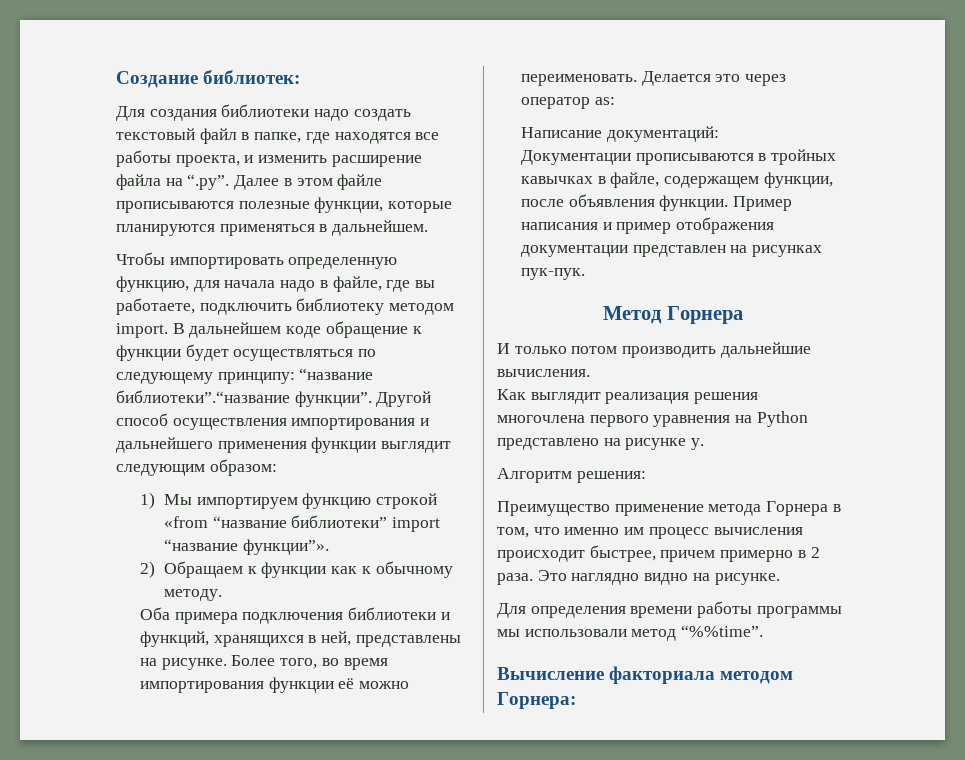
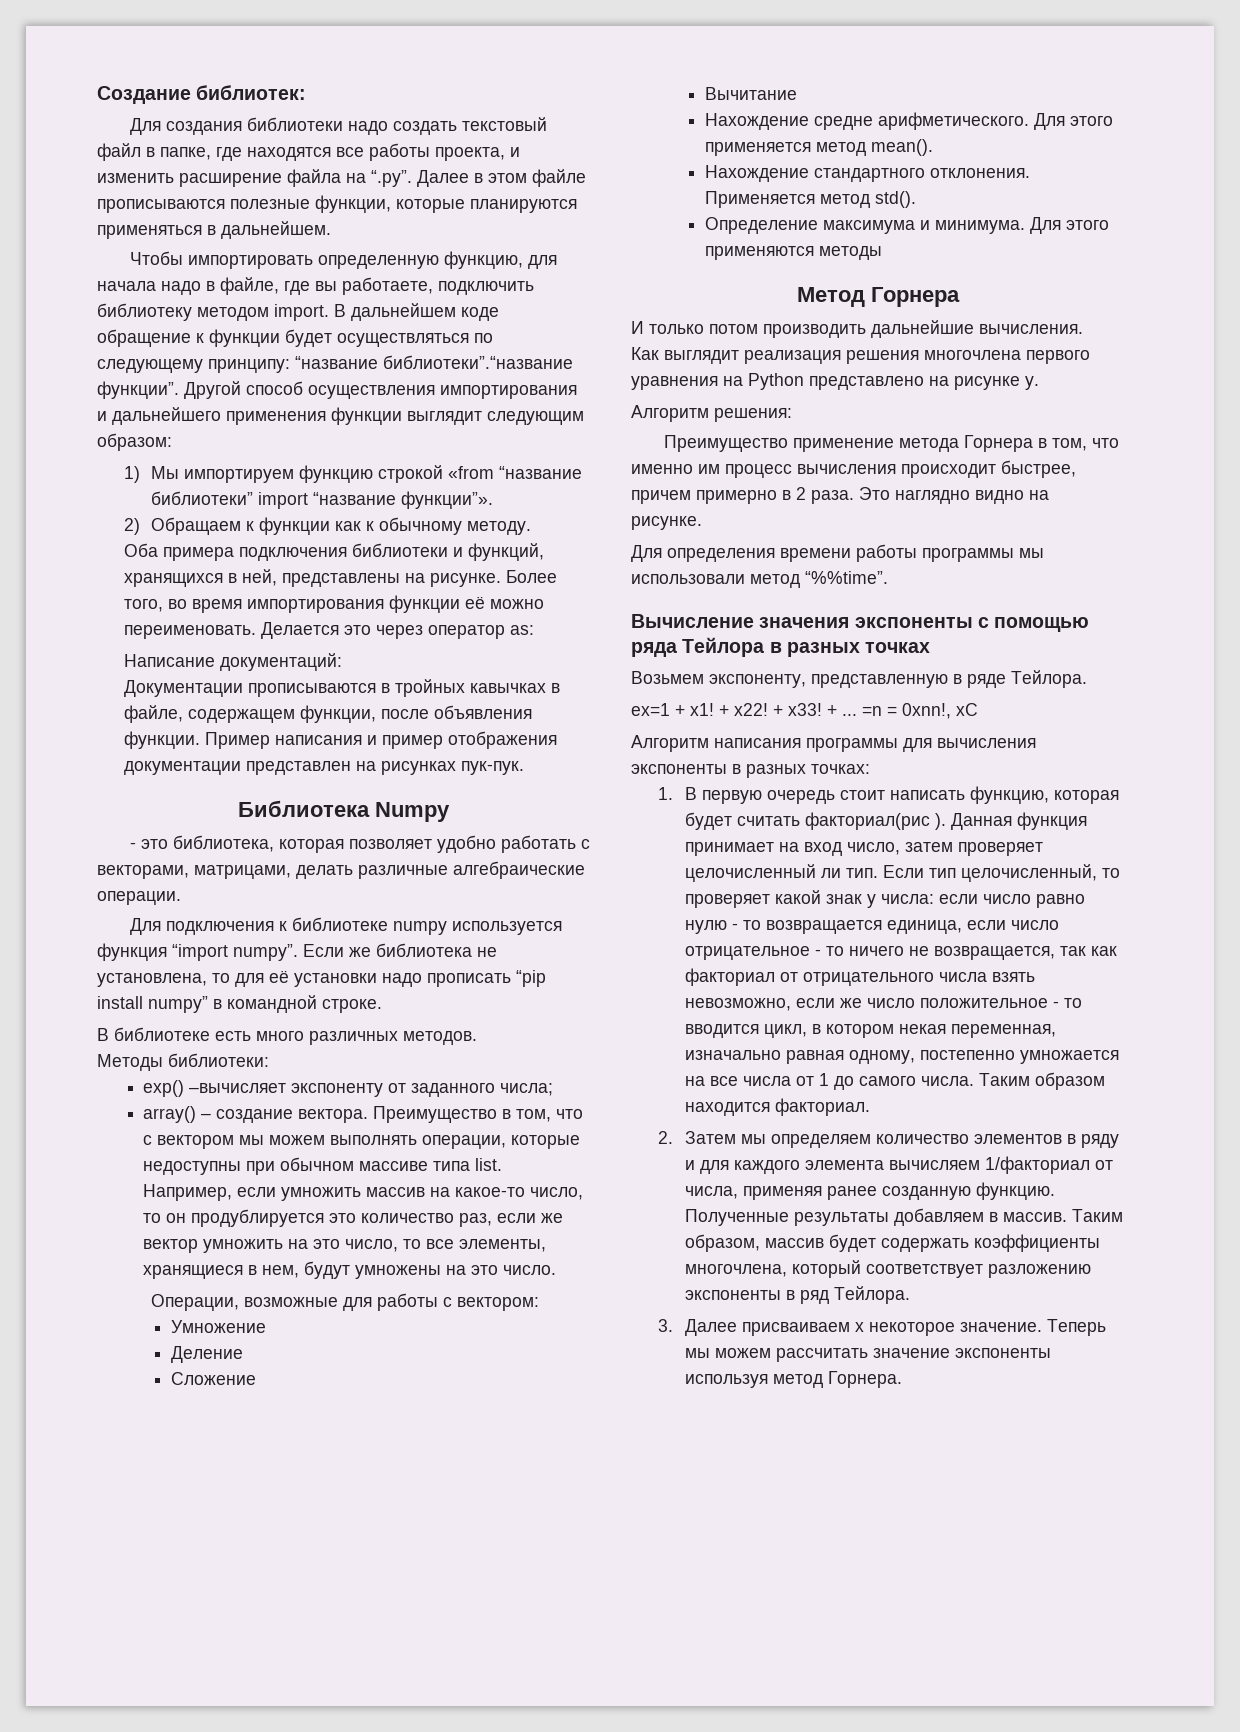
+ Библиотека Numpy
+ - это библиотека, которая позволяет удобно работать с векторами, матрицами, делать различные алгебраические операции.
+ Для подключения к библиотеке numpy используется функция “import numpy”. Если же библиотека не установлена, то для её установки надо прописать “pip install numpy” в командной строке.
+ В библиотеке есть много различных методов.
+ Методы библиотеки:
+ exp() –вычисляет экспоненту от заданного числа;
+ array() – создание вектора. Преимущество в том, что с вектором мы можем выполнять операции, которые недоступны при обычном массиве типа list. Например, если умножить массив на какое-то число, то он продублируется это количество раз, если же вектор умножить на это число, то все элементы, хранящиеся в нем, будут умножены на это число.
+ Операции, возможные для работы с вектором:
+ Умножение
+ Деление
+ Сложение
+ Вычитание
+ Нахождение средне арифметического. Для этого применяется метод mean().
+ Нахождение стандартного отклонения. Применяется метод std().
+ Определение максимума и минимума. Для этого применяются методы
- Вычисление факториала методом Горнера:
+ Вычисление значения экспоненты с помощью ряда Тейлора в разных точках
+ Возьмем экспоненту, представленную в ряде Тейлора.
+ ex=1 + x1! + x22! + x33! + ... =n = 0xnn!, xC
+ Алгоритм написания программы для вычисления экспоненты в разных точках:
+ 1. В первую очередь стоит написать функцию, которая будет считать факториал(рис ). Данная функция принимает на вход число, затем проверяет целочисленный ли тип. Если тип целочисленный, то проверяет какой знак у числа: если число равно нулю - то возвращается единица, если число отрицательное - то ничего не возвращается, так как факториал от отрицательного числа взять невозможно, если же число положительное - то вводится цикл, в котором некая переменная, изначально равная одному, постепенно умножается на все числа от 1 до самого числа. Таким образом находится факториал.
+ 2. Затем мы определяем количество элементов в ряду и для каждого элемента вычисляем 1/факториал от числа, применяя ранее созданную функцию. Полученные результаты добавляем в массив. Таким образом, массив будет содержать коэффициенты многочлена, который соответствует разложению экспоненты в ряд Тейлора.
+ 3. Далее присваиваем x некоторое значение. Теперь мы можем рассчитать значение экспоненты используя метод Горнера.

